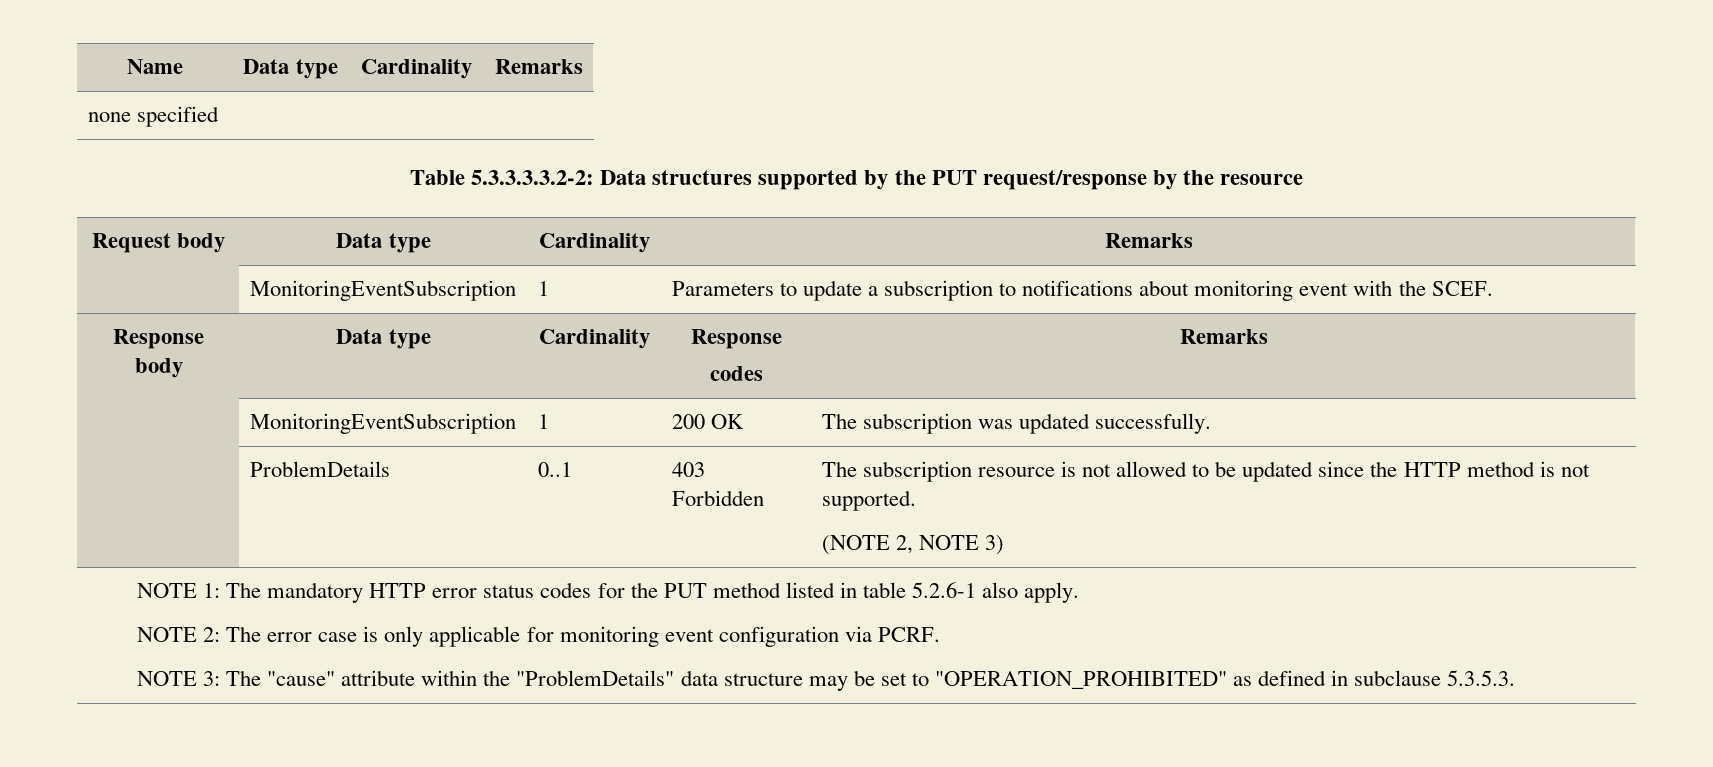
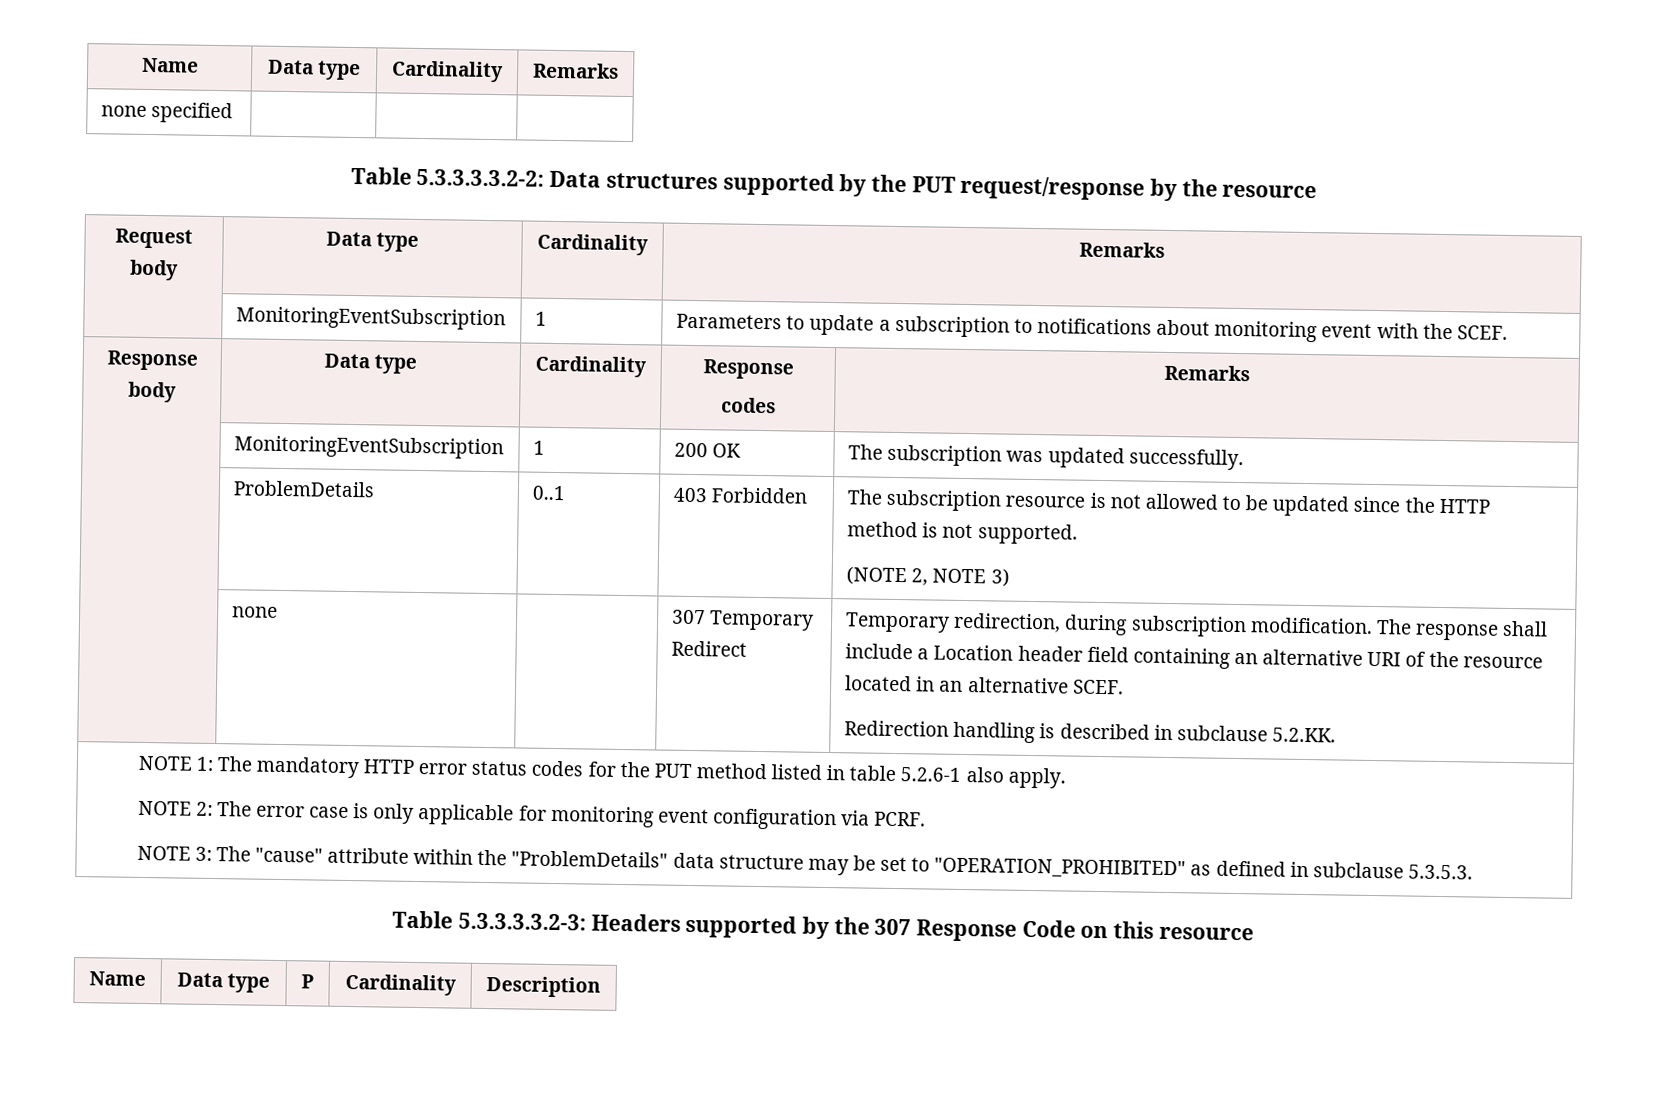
+ | none | | 307 Temporary Redirect | Temporary redirection, during subscription modification. The response shall include a Location header field containing an alternative URI of the resource located in an alternative SCEF.
+ Redirection handling is described in subclause 5.2.KK.
+ Table 5.3.3.3.3.2-3: Headers supported by the 307 Response Code on this resource
+ Name | Data type | P | Cardinality | Description

